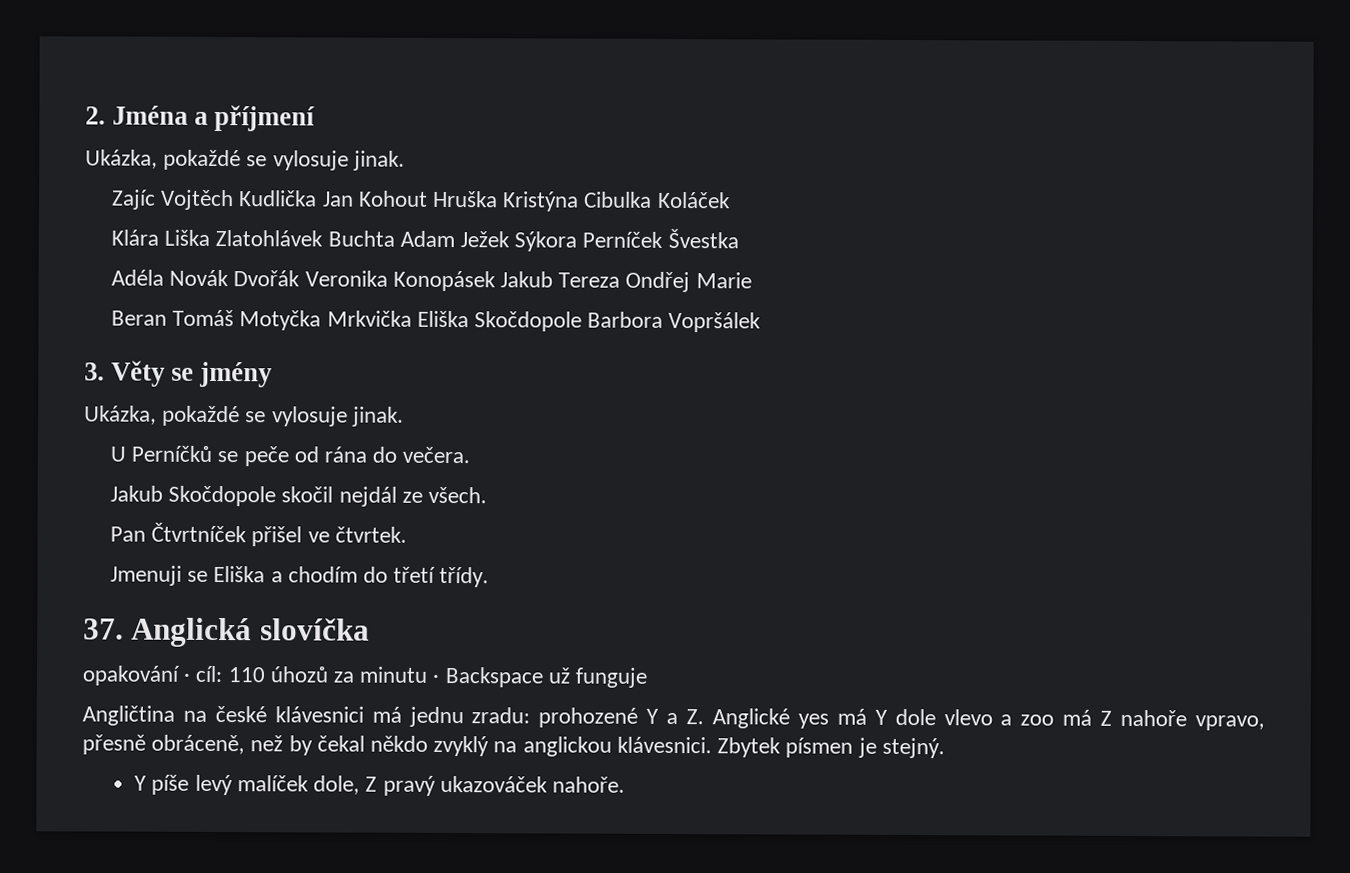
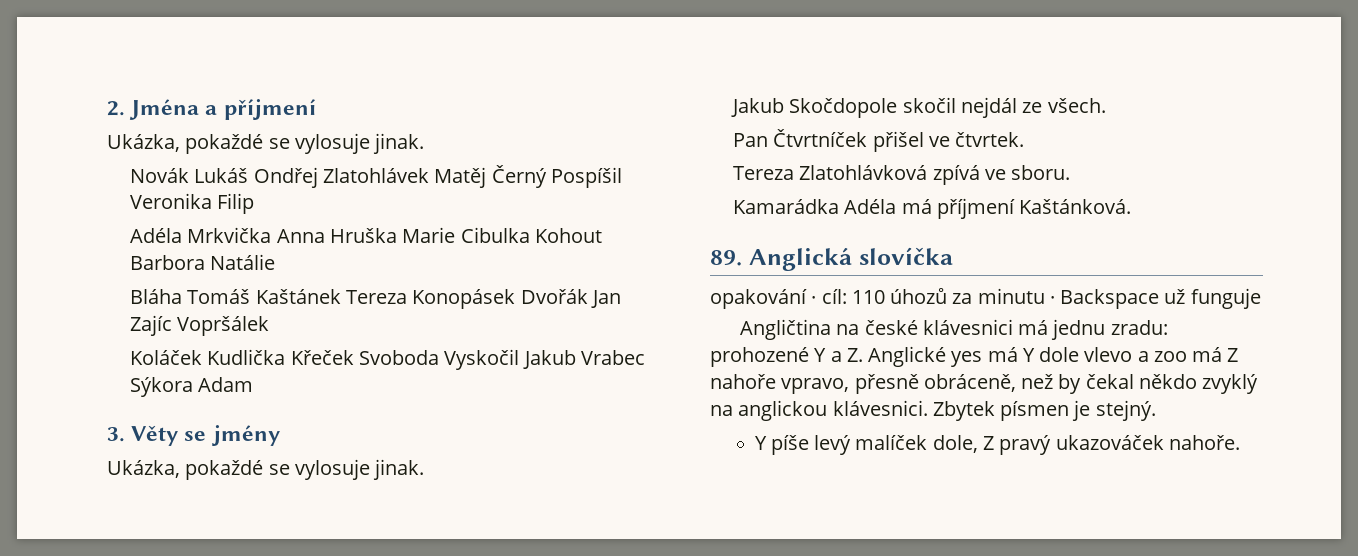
- Zajíc Vojtěch Kudlička Jan Kohout Hruška Kristýna Cibulka Koláček
- Klára Liška Zlatohlávek Buchta Adam Ježek Sýkora Perníček Švestka
- Adéla Novák Dvořák Veronika Konopásek Jakub Tereza Ondřej Marie
- Beran Tomáš Motyčka Mrkvička Eliška Skočdopole Barbora Vopršálek
+ Novák Lukáš Ondřej Zlatohlávek Matěj Černý Pospíšil Veronika Filip
+ Adéla Mrkvička Anna Hruška Marie Cibulka Kohout Barbora Natálie
+ Bláha Tomáš Kaštánek Tereza Konopásek Dvořák Jan Zajíc Vopršálek
+ Koláček Kudlička Křeček Svoboda Vyskočil Jakub Vrabec Sýkora Adam
- U Perníčků se peče od rána do večera.
- Jmenuji se Eliška a chodím do třetí třídy.
- 37. Anglická slovíčka
+ Tereza Zlatohlávková zpívá ve sboru.
+ Kamarádka Adéla má příjmení Kaštánková.
+ 89. Anglická slovíčka

